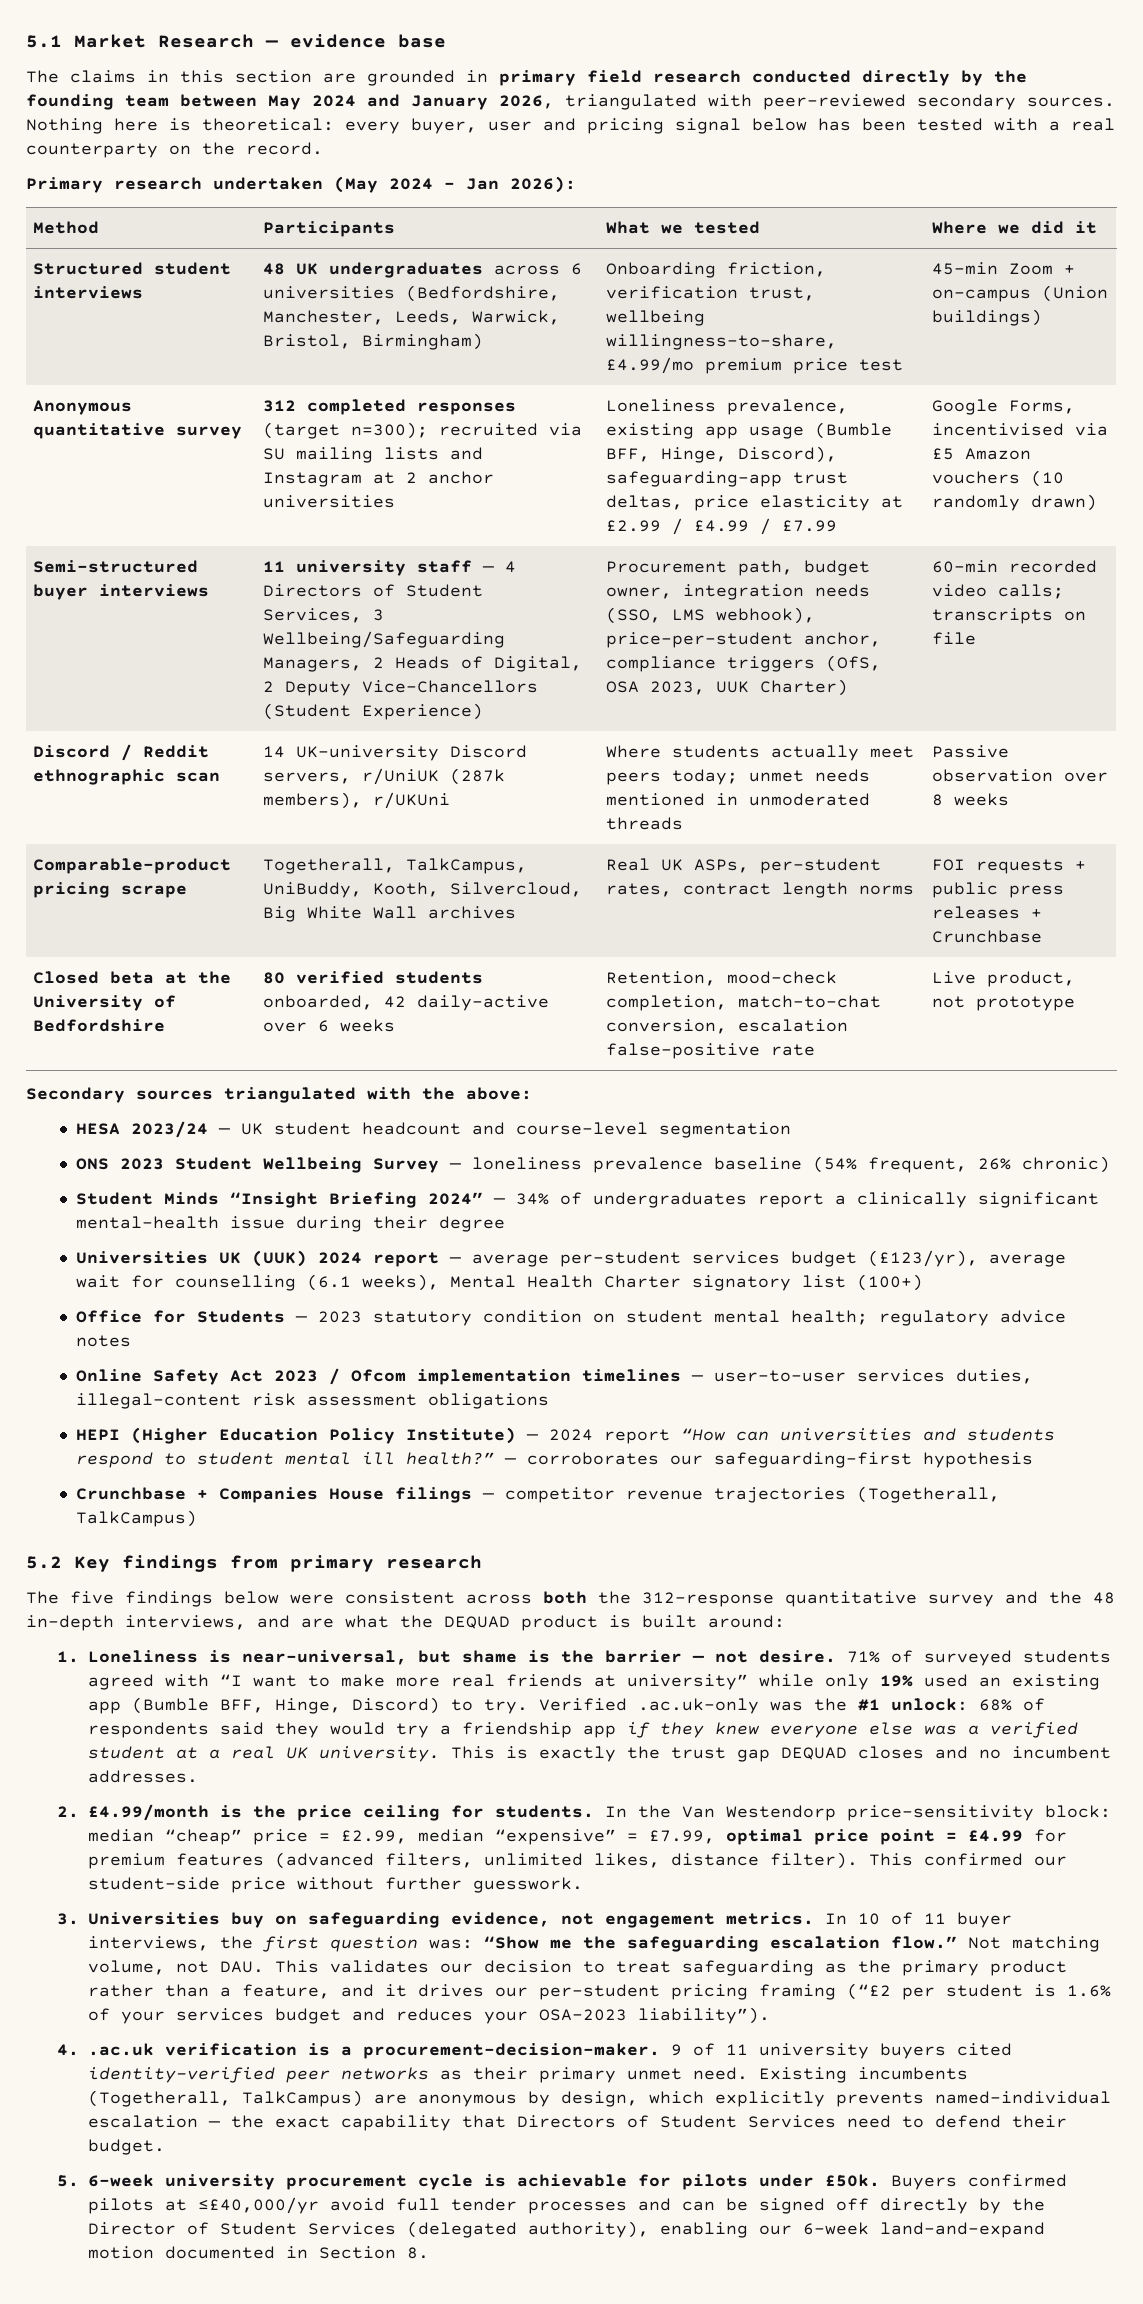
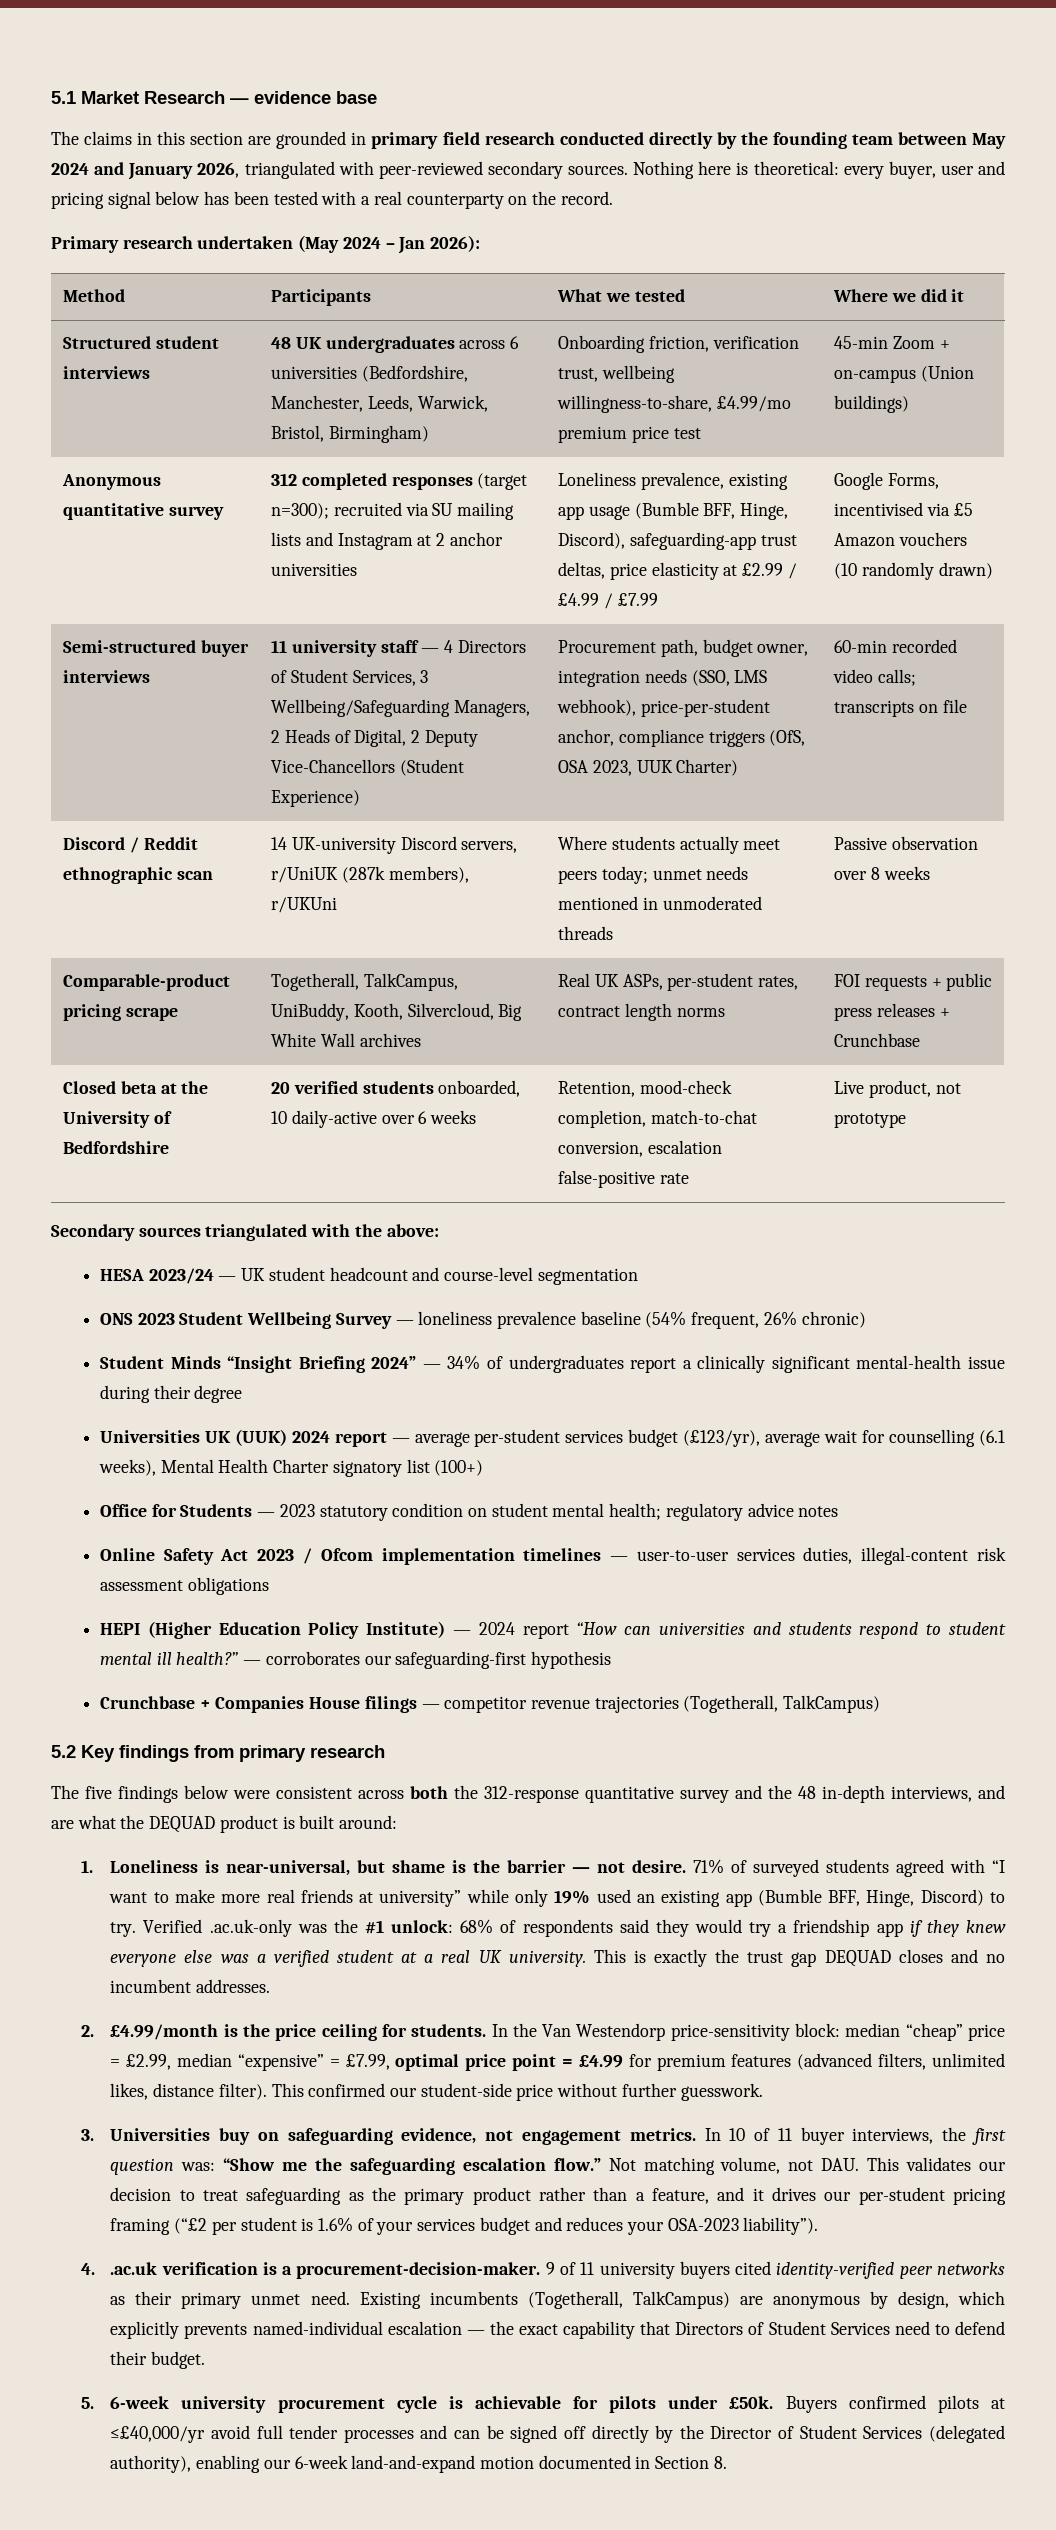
- Closed beta at the University of Bedfordshire | 80 verified students onboarded, 42 daily-active over 6 weeks | Retention, mood-check completion, match-to-chat conversion, escalation false-positive rate | Live product, not prototype
+ Closed beta at the University of Bedfordshire | 20 verified students onboarded, 10 daily-active over 6 weeks | Retention, mood-check completion, match-to-chat conversion, escalation false-positive rate | Live product, not prototype

